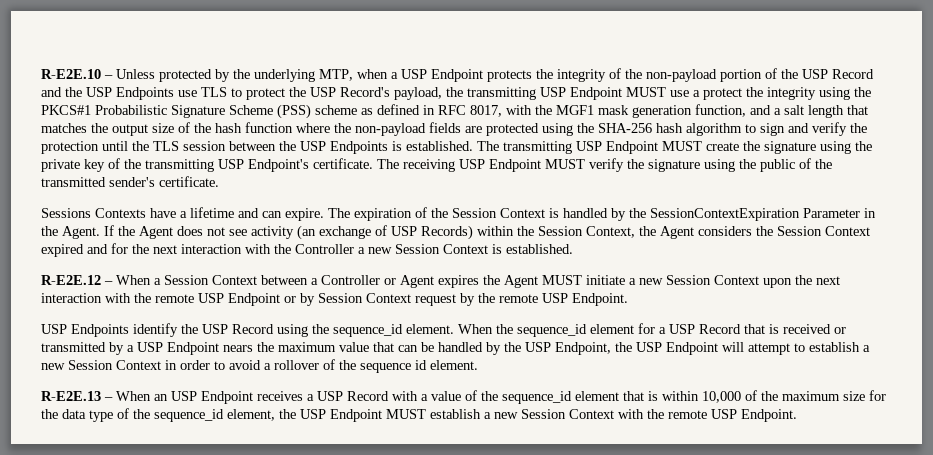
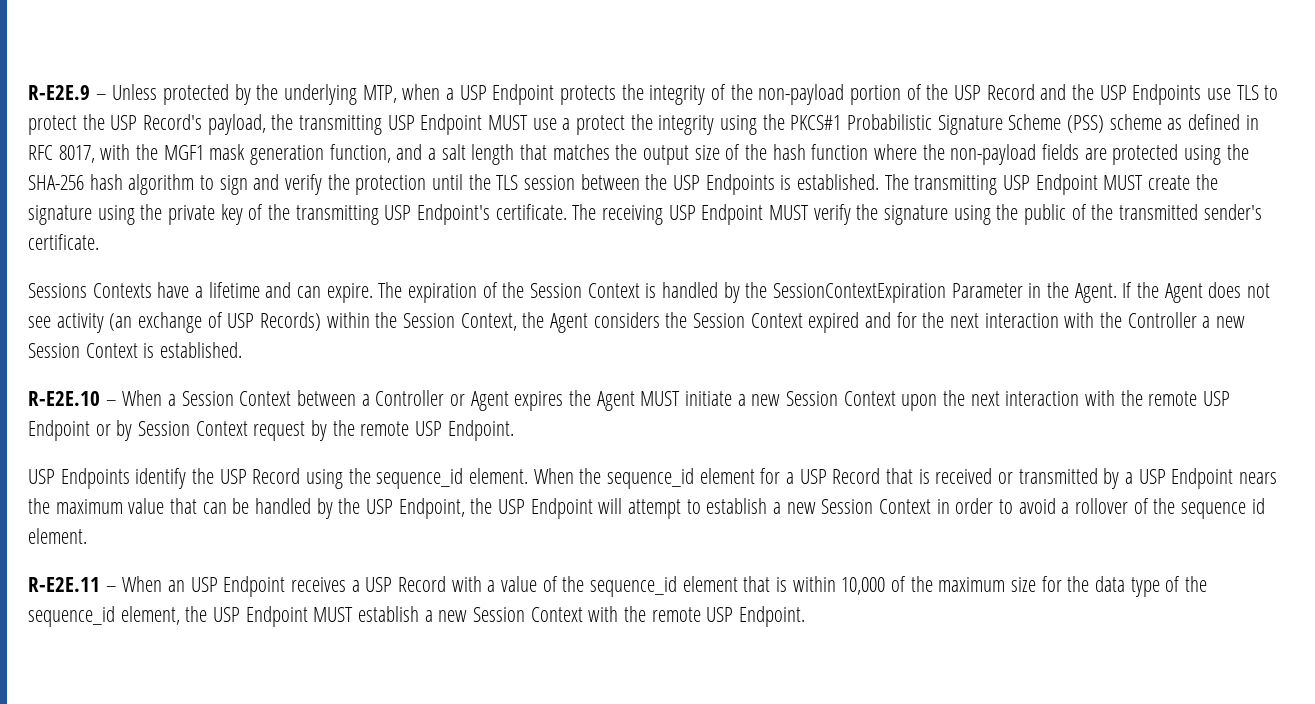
- R-E2E.10 – Unless protected by the underlying MTP, when a USP Endpoint protects the integrity of the non-payload portion of the USP Record and the USP Endpoints use TLS to protect the USP Record's payload, the transmitting USP Endpoint MUST use a protect the integrity using the PKCS#1 Probabilistic Signature Scheme (PSS) scheme as defined in RFC 8017, with the MGF1 mask generation function, and a salt length that matches the output size of the hash function where the non-payload fields are protected using the SHA-256 hash algorithm to sign and verify the protection until the TLS session between the USP Endpoints is established.
+ R-E2E.9 – Unless protected by the underlying MTP, when a USP Endpoint protects the integrity of the non-payload portion of the USP Record and the USP Endpoints use TLS to protect the USP Record's payload, the transmitting USP Endpoint MUST use a protect the integrity using the PKCS#1 Probabilistic Signature Scheme (PSS) scheme as defined in RFC 8017, with the MGF1 mask generation function, and a salt length that matches the output size of the hash function where the non-payload fields are protected using the SHA-256 hash algorithm to sign and verify the protection until the TLS session between the USP Endpoints is established.
- R-E2E.12 – When a Session Context between a Controller or Agent expires the Agent MUST initiate a new Session Context upon the next interaction with the remote USP Endpoint or by Session Context request by the remote USP Endpoint.
+ R-E2E.10 – When a Session Context between a Controller or Agent expires the Agent MUST initiate a new Session Context upon the next interaction with the remote USP Endpoint or by Session Context request by the remote USP Endpoint.
- R-E2E.13 – When an USP Endpoint receives a USP Record with a value of the sequence_id element that is within 10,000 of the maximum size for the data type of the sequence_id element, the USP Endpoint MUST establish a new Session Context with the remote USP Endpoint.
+ R-E2E.11 – When an USP Endpoint receives a USP Record with a value of the sequence_id element that is within 10,000 of the maximum size for the data type of the sequence_id element, the USP Endpoint MUST establish a new Session Context with the remote USP Endpoint.

